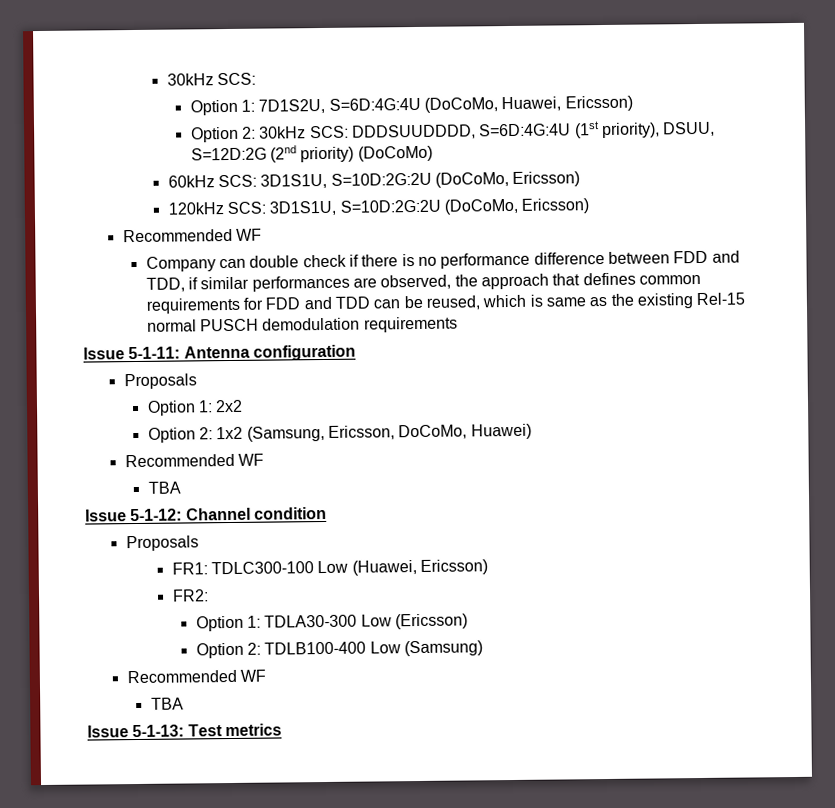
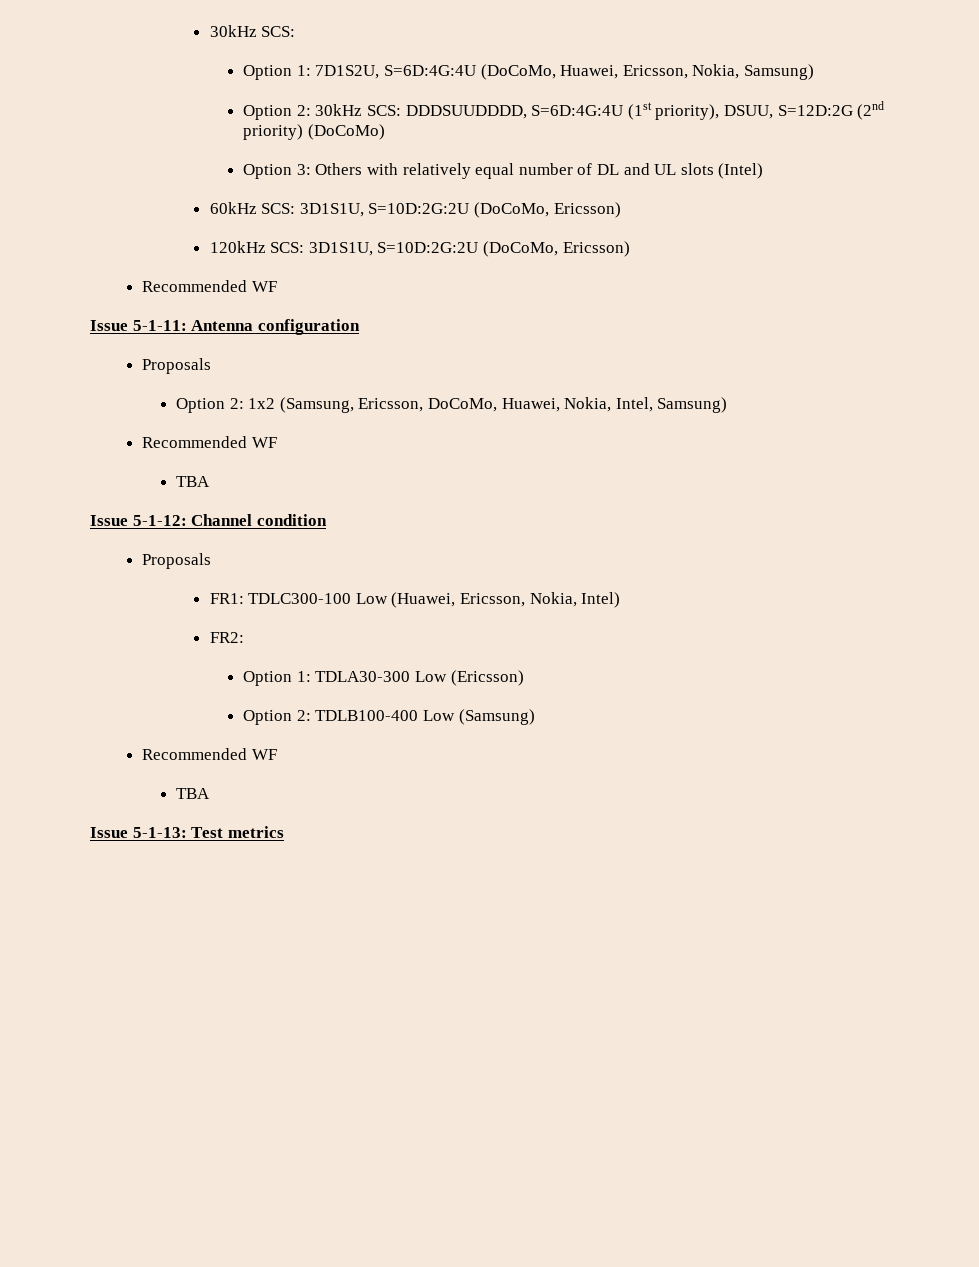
- Option 1: 7D1S2U, S=6D:4G:4U (DoCoMo, Huawei, Ericsson)
+ Option 1: 7D1S2U, S=6D:4G:4U (DoCoMo, Huawei, Ericsson, Nokia, Samsung)
+ Option 3: Others with relatively equal number of DL and UL slots (Intel)
- Company can double check if there is no performance difference between FDD and TDD, if similar performances are observed, the approach that defines common requirements for FDD and TDD can be reused, which is same as the existing Rel-15 normal PUSCH demodulation requirements
- Option 1: 2x2
- Option 2: 1x2 (Samsung, Ericsson, DoCoMo, Huawei)
+ Option 2: 1x2 (Samsung, Ericsson, DoCoMo, Huawei, Nokia, Intel, Samsung)
- FR1: TDLC300-100 Low (Huawei, Ericsson)
+ FR1: TDLC300-100 Low (Huawei, Ericsson, Nokia, Intel)

